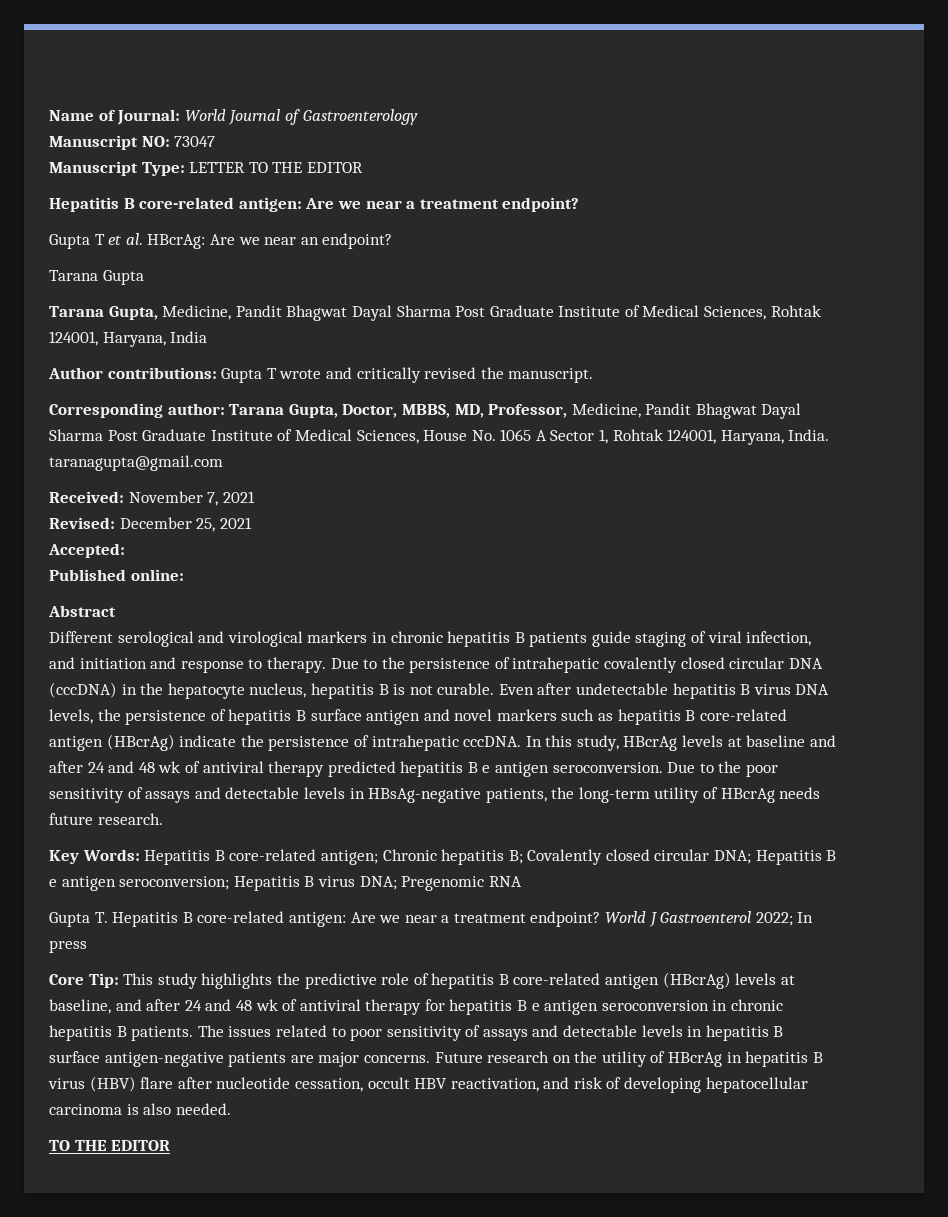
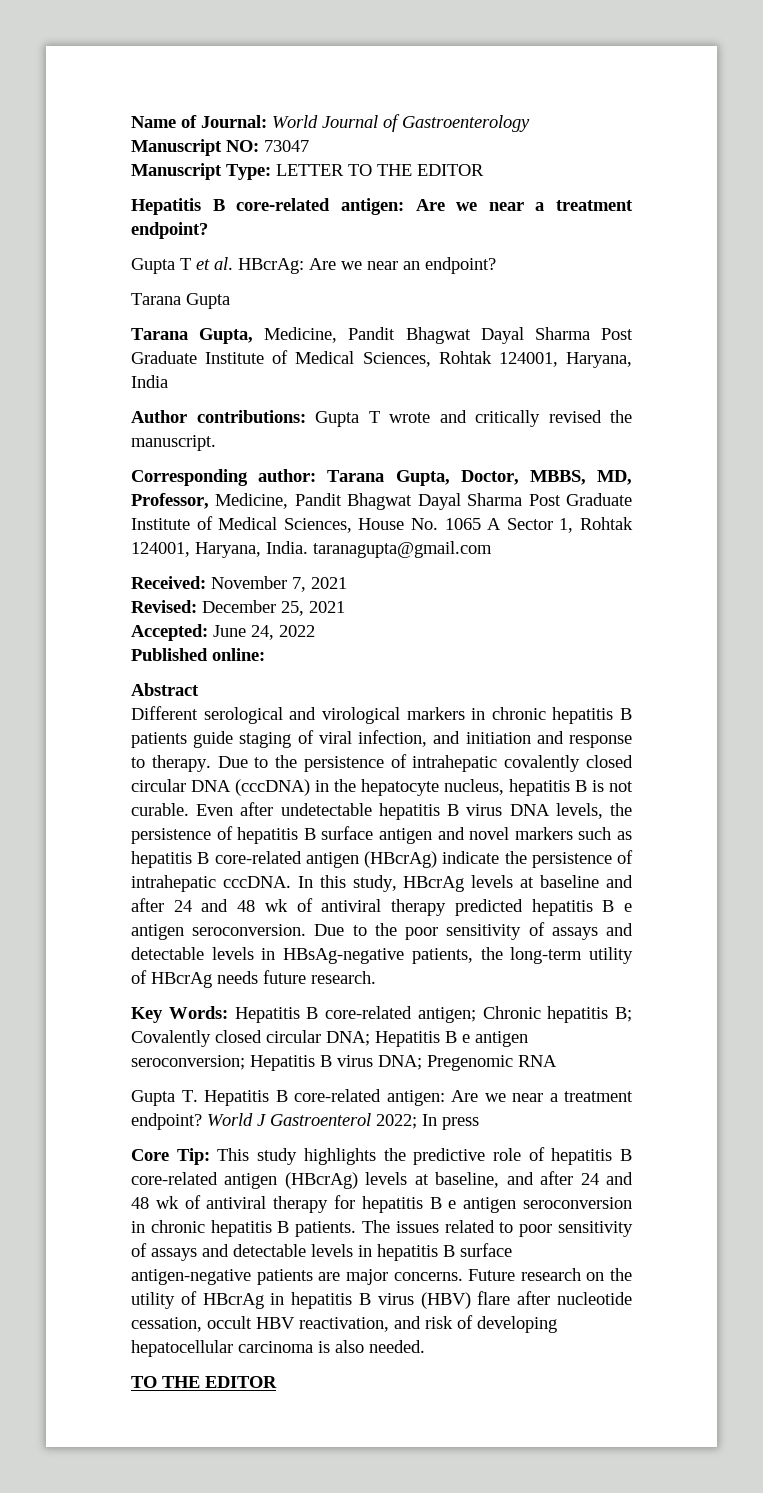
- Accepted:
+ Accepted: June 24, 2022

